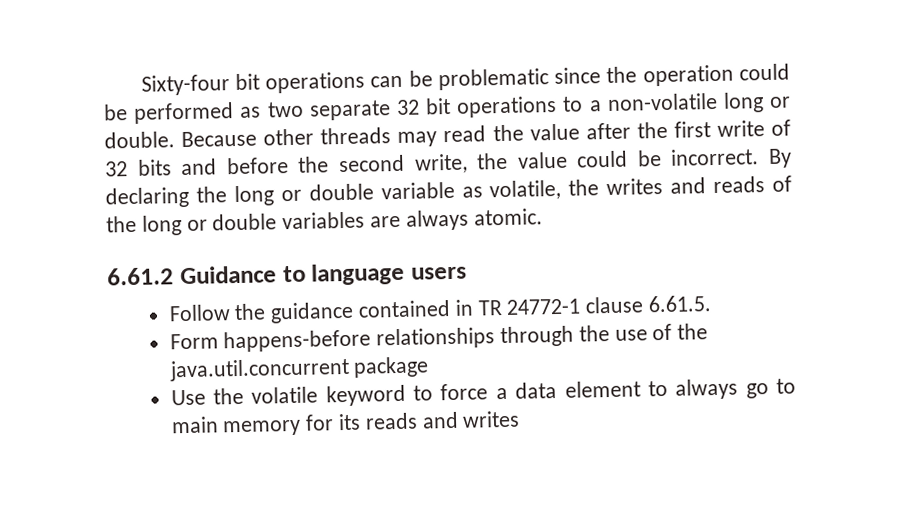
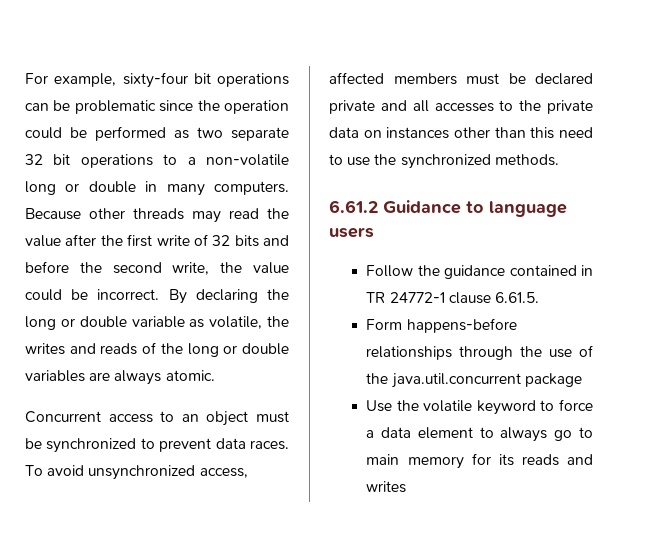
- Sixty-four bit operations can be problematic since the operation could be performed as two separate 32 bit operations to a non-volatile long or double.
+ For example, sixty-four bit operations can be problematic since the operation could be performed as two separate 32 bit operations to a non-volatile long or double in many computers.
+ Concurrent access to an object must be synchronized to prevent data races. To avoid unsynchronized access, affected members must be declared private and all accesses to the private data on instances other than this need to use the synchronized methods.

